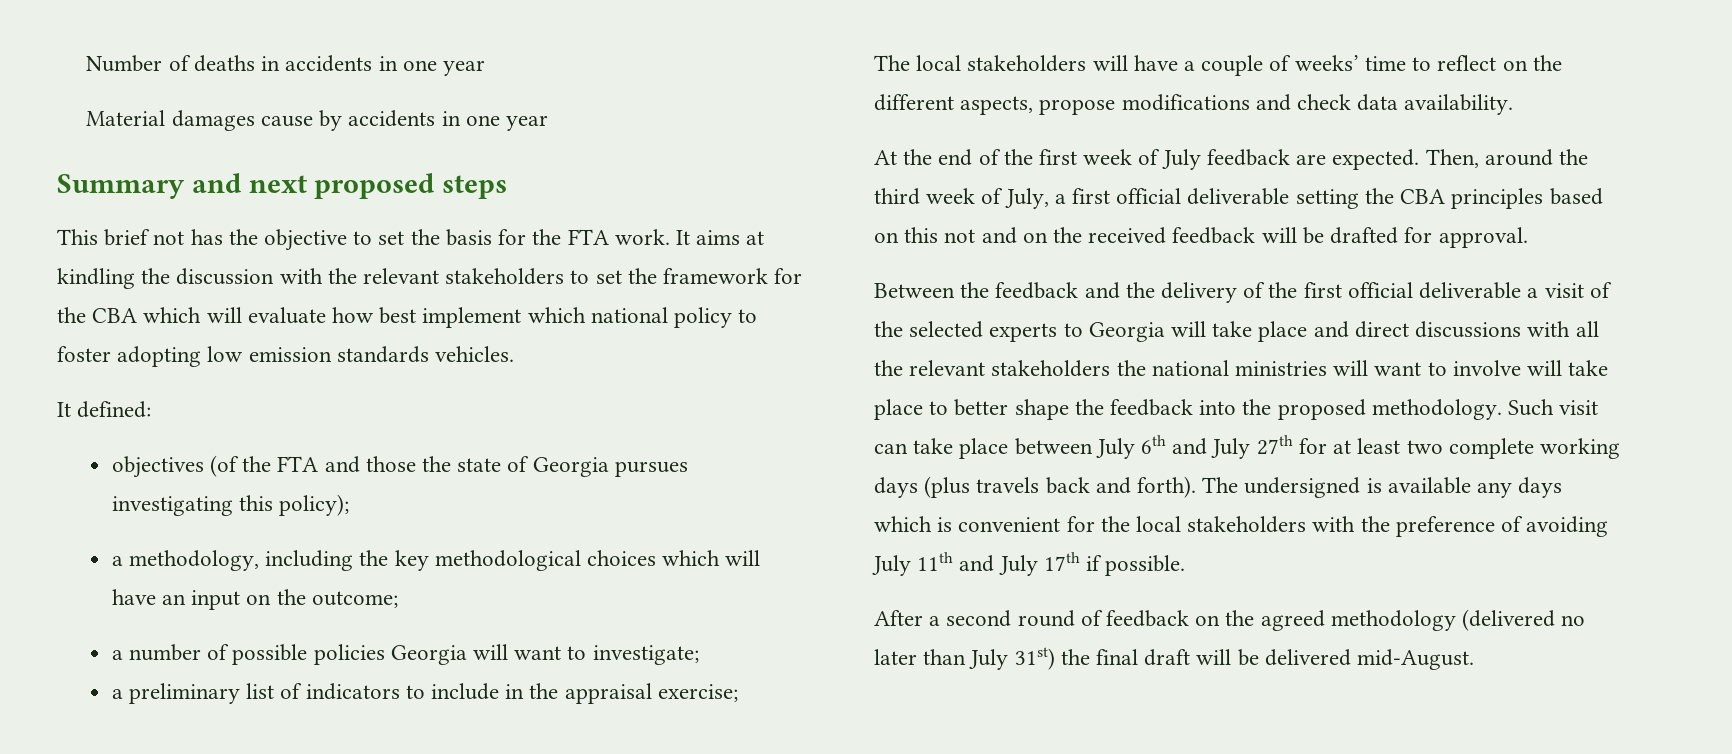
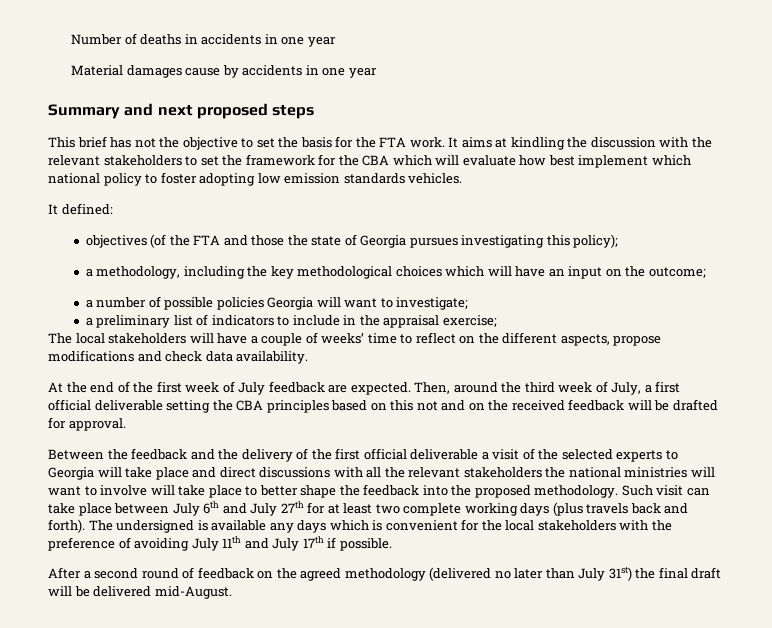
- This brief not has the objective to set the basis for the FTA work.
+ This brief has not the objective to set the basis for the FTA work.

